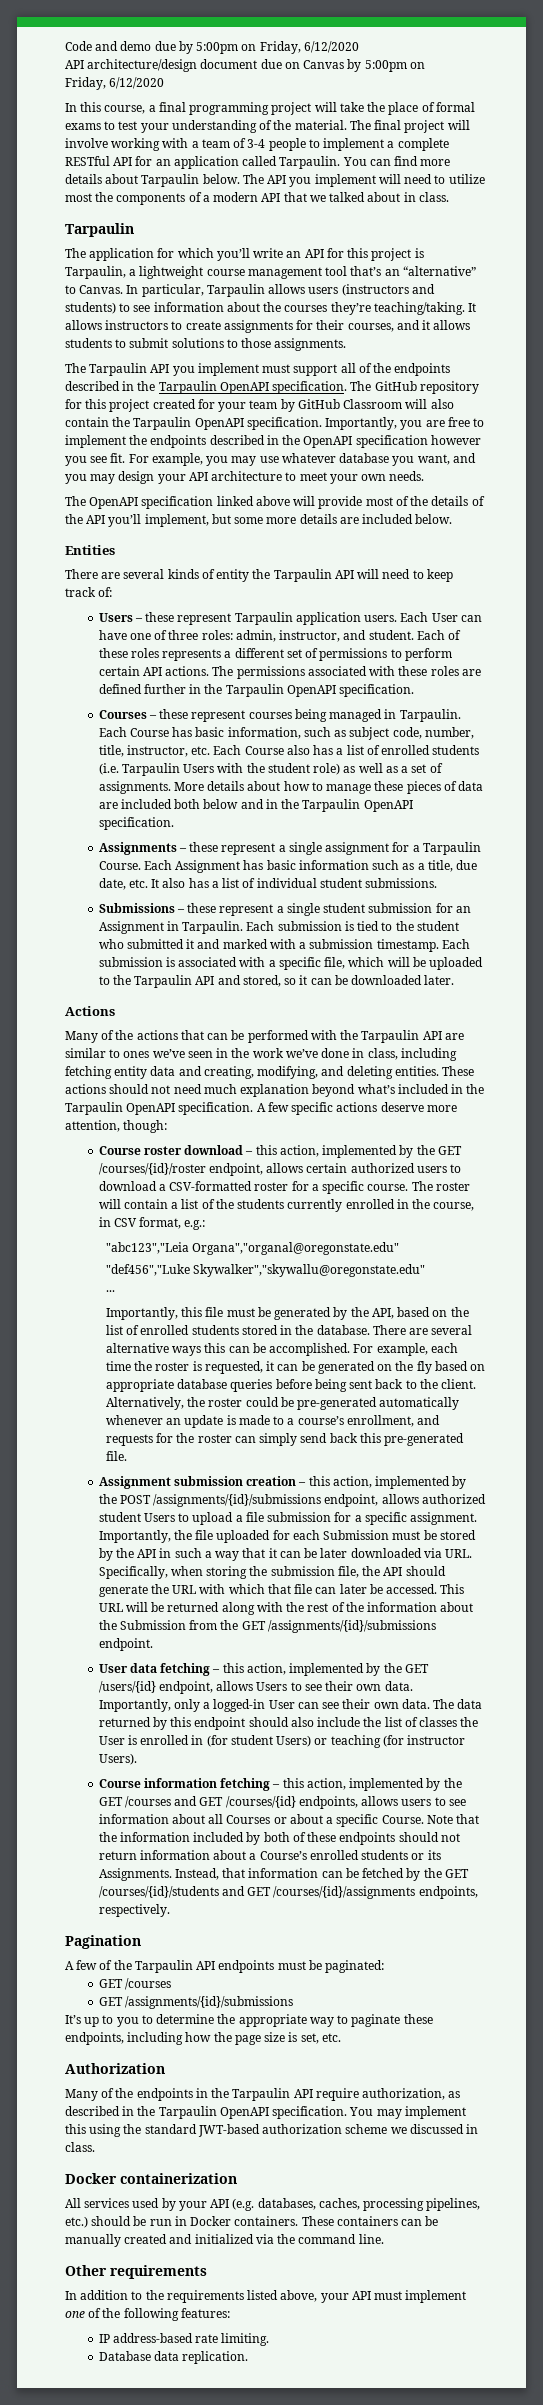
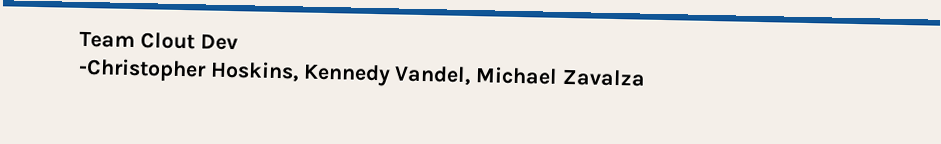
- Code and demo due by 5:00pm on Friday, 6/12/2020
- API architecture/design document due on Canvas by 5:00pm on
- Friday, 6/12/2020
- In this course, a final programming project will take the place of formal exams to test your understanding of the material. The final project will involve working with a team of 3-4 people to implement a complete RESTful API for an application called Tarpaulin. You can find more details about Tarpaulin below. The API you implement will need to utilize most the components of a modern API that we talked about in class.
- Tarpaulin
- The application for which you’ll write an API for this project is Tarpaulin, a lightweight course management tool that’s an “alternative” to Canvas. In particular, Tarpaulin allows users (instructors and students) to see information about the courses they’re teaching/taking. It allows instructors to create assignments for their courses, and it allows students to submit solutions to those assignments.
- The Tarpaulin API you implement must support all of the endpoints described in the Tarpaulin OpenAPI specification. The GitHub repository for this project created for your team by GitHub Classroom will also contain the Tarpaulin OpenAPI specification. Importantly, you are free to implement the endpoints described in the OpenAPI specification however you see fit. For example, you may use whatever database you want, and you may design your API architecture to meet your own needs.
- The OpenAPI specification linked above will provide most of the details of the API you’ll implement, but some more details are included below.
- Entities
- There are several kinds of entity the Tarpaulin API will need to keep track of:
- Users – these represent Tarpaulin application users. Each User can have one of three roles: admin, instructor, and student. Each of these roles represents a different set of permissions to perform certain API actions. The permissions associated with these roles are defined further in the Tarpaulin OpenAPI specification.
- Courses – these represent courses being managed in Tarpaulin. Each Course has basic information, such as subject code, number, title, instructor, etc. Each Course also has a list of enrolled students (i.e. Tarpaulin Users with the student role) as well as a set of assignments. More details about how to manage these pieces of data are included both below and in the Tarpaulin OpenAPI specification.
- Assignments – these represent a single assignment for a Tarpaulin Course. Each Assignment has basic information such as a title, due date, etc. It also has a list of individual student submissions.
- Submissions – these represent a single student submission for an Assignment in Tarpaulin. Each submission is tied to the student who submitted it and marked with a submission timestamp. Each submission is associated with a specific file, which will be uploaded to the Tarpaulin API and stored, so it can be downloaded later.
- Actions
- Many of the actions that can be performed with the Tarpaulin API are similar to ones we’ve seen in the work we’ve done in class, including fetching entity data and creating, modifying, and deleting entities. These actions should not need much explanation beyond what’s included in the Tarpaulin OpenAPI specification. A few specific actions deserve more attention, though:
- Course roster download – this action, implemented by the GET /courses/{id}/roster endpoint, allows certain authorized users to download a CSV-formatted roster for a specific course. The roster will contain a list of the students currently enrolled in the course, in CSV format, e.g.:
- "abc123","Leia Organa","organal@oregonstate.edu"
- "def456","Luke Skywalker","skywallu@oregonstate.edu"
- ...
- Importantly, this file must be generated by the API, based on the list of enrolled students stored in the database. There are several alternative ways this can be accomplished. For example, each time the roster is requested, it can be generated on the fly based on appropriate database queries before being sent back to the client. Alternatively, the roster could be pre-generated automatically whenever an update is made to a course’s enrollment, and requests for the roster can simply send back this pre-generated file.
- Assignment submission creation – this action, implemented by the POST /assignments/{id}/submissions endpoint, allows authorized student Users to upload a file submission for a specific assignment. Importantly, the file uploaded for each Submission must be stored by the API in such a way that it can be later downloaded via URL. Specifically, when storing the submission file, the API should generate the URL with which that file can later be accessed. This URL will be returned along with the rest of the information about the Submission from the GET /assignments/{id}/submissions endpoint.
- User data fetching – this action, implemented by the GET /users/{id} endpoint, allows Users to see their own data. Importantly, only a logged-in User can see their own data. The data returned by this endpoint should also include the list of classes the User is enrolled in (for student Users) or teaching (for instructor Users).
- Course information fetching – this action, implemented by the GET /courses and GET /courses/{id} endpoints, allows users to see information about all Courses or about a specific Course. Note that the information included by both of these endpoints should not return information about a Course’s enrolled students or its Assignments. Instead, that information can be fetched by the GET /courses/{id}/students and GET /courses/{id}/assignments endpoints, respectively.
- Pagination
- A few of the Tarpaulin API endpoints must be paginated:
- GET /courses
- GET /assignments/{id}/submissions
- It’s up to you to determine the appropriate way to paginate these endpoints, including how the page size is set, etc.
- Authorization
- Many of the endpoints in the Tarpaulin API require authorization, as described in the Tarpaulin OpenAPI specification. You may implement this using the standard JWT-based authorization scheme we discussed in class.
- Docker containerization
- All services used by your API (e.g. databases, caches, processing pipelines, etc.) should be run in Docker containers. These containers can be manually created and initialized via the command line.
- Other requirements
- In addition to the requirements listed above, your API must implement one of the following features:
- IP address-based rate limiting.
- Database data replication.
+ Team Clout Dev
+ -Christopher Hoskins, Kennedy Vandel, Michael Zavalza

